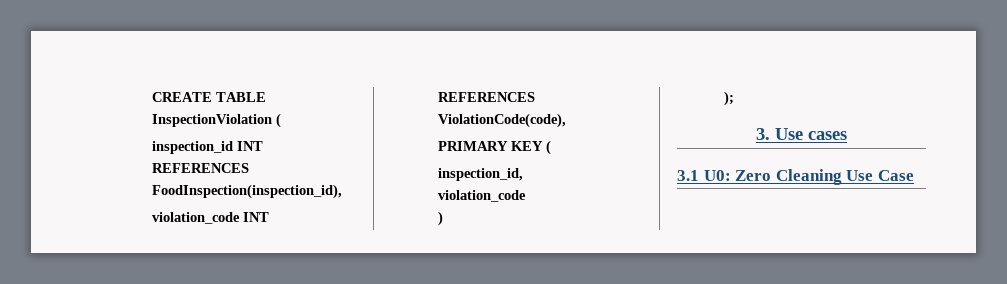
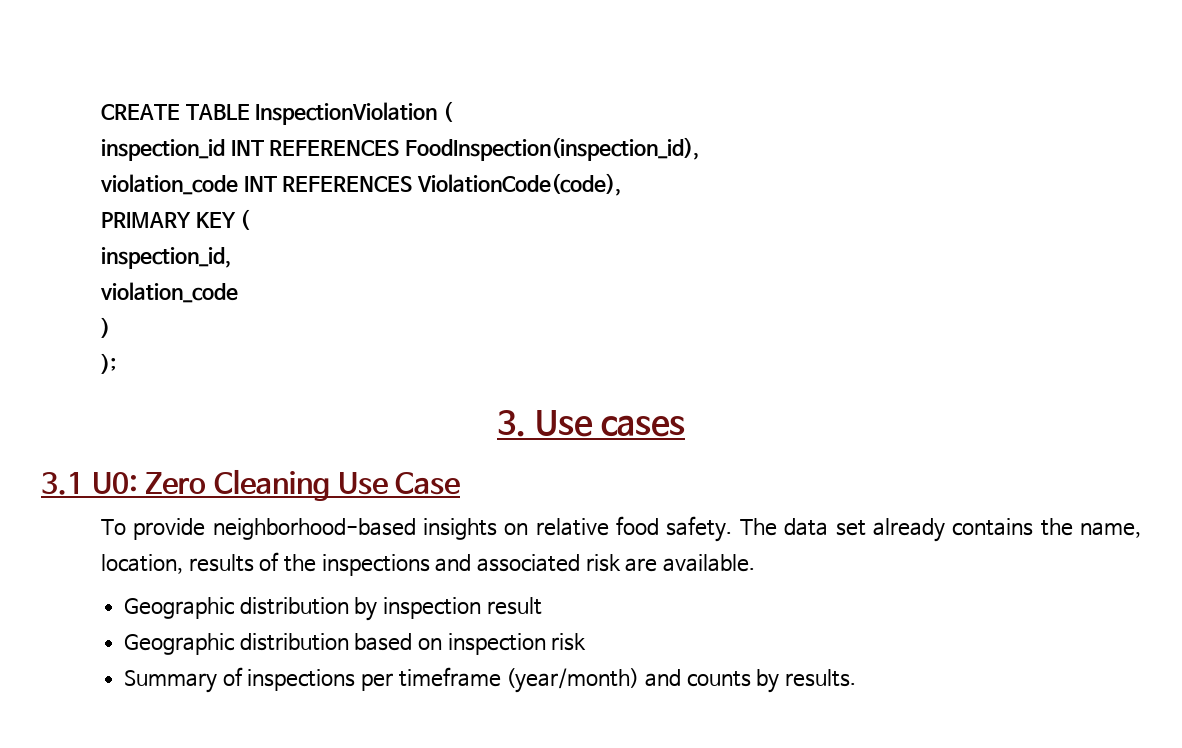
+ To provide neighborhood-based insights on relative food safety. The data set already contains the name, location, results of the inspections and associated risk are available.
+ Geographic distribution by inspection result
+ Geographic distribution based on inspection risk
+ Summary of inspections per timeframe (year/month) and counts by results.

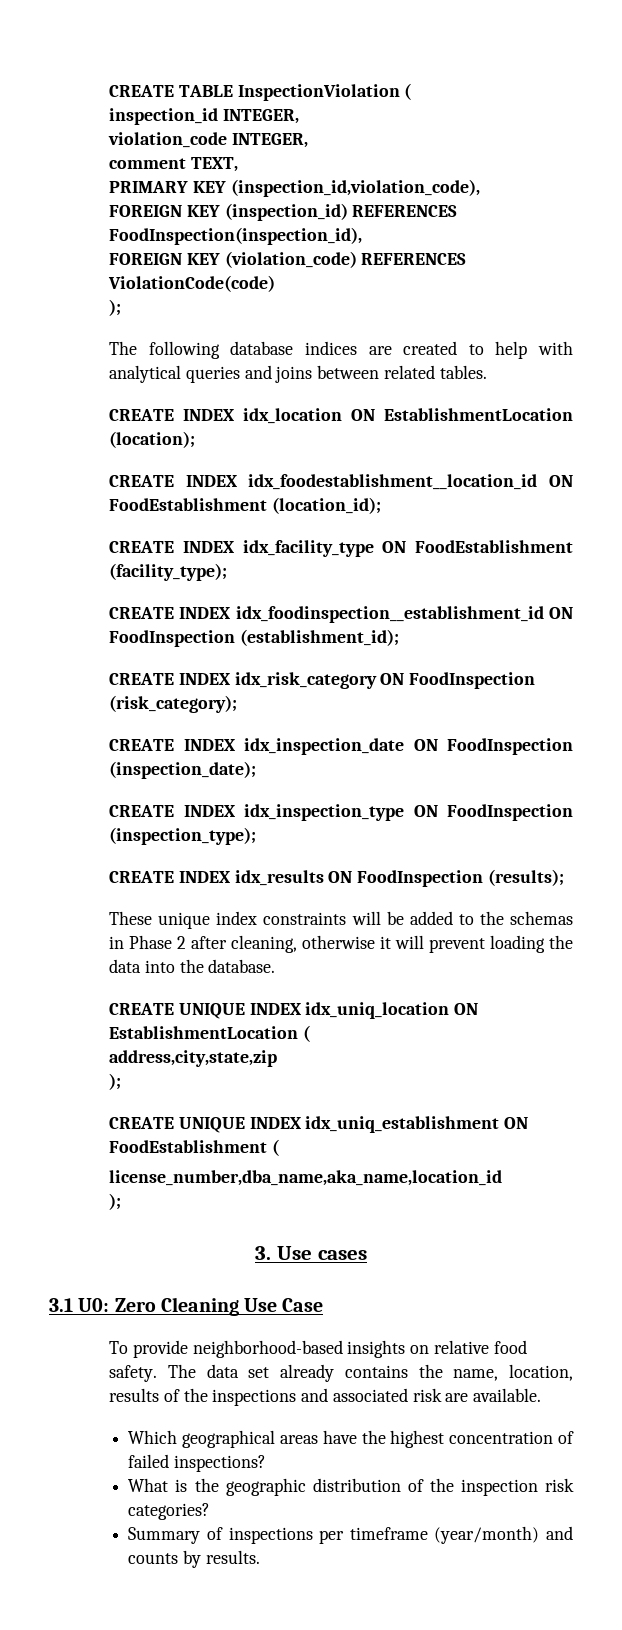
- inspection_id INT REFERENCES FoodInspection(inspection_id),
- violation_code INT REFERENCES ViolationCode(code),
- PRIMARY KEY (
- inspection_id,
- violation_code
- )
+ inspection_id INTEGER,
+ violation_code INTEGER,
+ comment TEXT,
+ PRIMARY KEY (inspection_id,violation_code),
+ FOREIGN KEY (inspection_id) REFERENCES FoodInspection(inspection_id),
+ FOREIGN KEY (violation_code) REFERENCES ViolationCode(code)
+ );
+ The following database indices are created to help with analytical queries and joins between related tables.
+ CREATE INDEX idx_location ON EstablishmentLocation (location);
+ CREATE INDEX idx_foodestablishment__location_id ON FoodEstablishment (location_id);
+ CREATE INDEX idx_facility_type ON FoodEstablishment (facility_type);
+ CREATE INDEX idx_foodinspection__establishment_id ON FoodInspection (establishment_id);
+ CREATE INDEX idx_risk_category ON FoodInspection (risk_category);
+ CREATE INDEX idx_inspection_date ON FoodInspection (inspection_date);
+ CREATE INDEX idx_inspection_type ON FoodInspection (inspection_type);
+ CREATE INDEX idx_results ON FoodInspection (results);
+ These unique index constraints will be added to the schemas in Phase 2 after cleaning, otherwise it will prevent loading the data into the database.
+ CREATE UNIQUE INDEX idx_uniq_location ON EstablishmentLocation (
+ address,city,state,zip
+ );
+ CREATE UNIQUE INDEX idx_uniq_establishment ON FoodEstablishment (
+ license_number,dba_name,aka_name,location_id
- Geographic distribution by inspection result
- Geographic distribution based on inspection risk
+ Which geographical areas have the highest concentration of failed inspections?
+ What is the geographic distribution of the inspection risk categories?

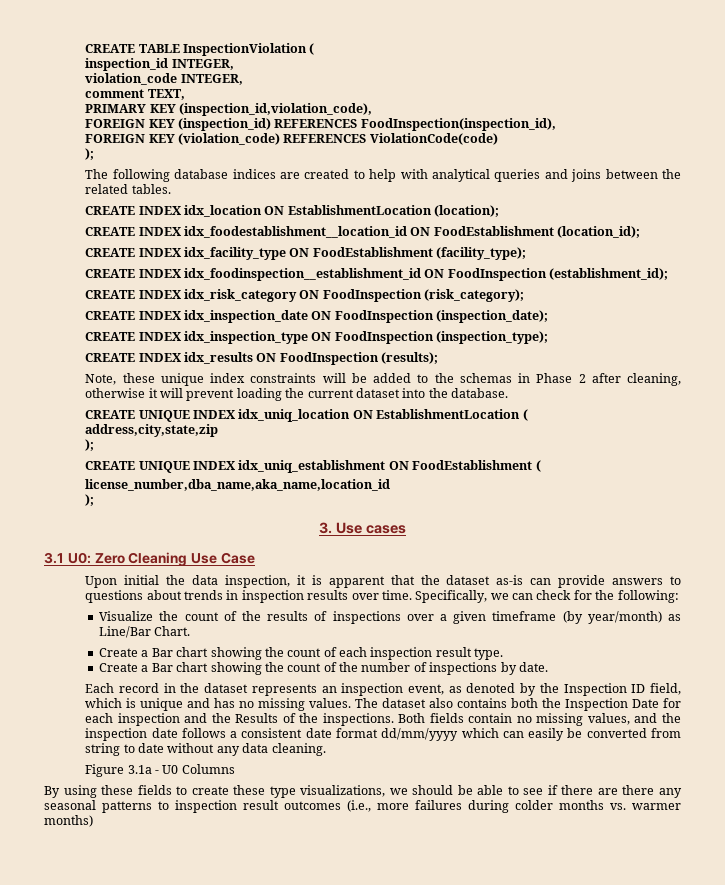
- The following database indices are created to help with analytical queries and joins between related tables.
+ The following database indices are created to help with analytical queries and joins between the related tables.
- These unique index constraints will be added to the schemas in Phase 2 after cleaning, otherwise it will prevent loading the data into the database.
+ Note, these unique index constraints will be added to the schemas in Phase 2 after cleaning, otherwise it will prevent loading the current dataset into the database.
- To provide neighborhood-based insights on relative food safety. The data set already contains the name, location, results of the inspections and associated risk are available.
- Which geographical areas have the highest concentration of failed inspections?
- What is the geographic distribution of the inspection risk categories?
- Summary of inspections per timeframe (year/month) and counts by results.
+ Upon initial the data inspection, it is apparent that the dataset as-is can provide answers to questions about trends in inspection results over time. Specifically, we can check for the following:
+ Visualize the count of the results of inspections over a given timeframe (by year/month) as Line/Bar Chart.
+ Create a Bar chart showing the count of each inspection result type.
+ Create a Bar chart showing the count of the number of inspections by date.
+ Each record in the dataset represents an inspection event, as denoted by the Inspection ID field, which is unique and has no missing values. The dataset also contains both the Inspection Date for each inspection and the Results of the inspections. Both fields contain no missing values, and the inspection date follows a consistent date format dd/mm/yyyy which can easily be converted from string to date without any data cleaning.
+ Figure 3.1a - U0 Columns
+ By using these fields to create these type visualizations, we should be able to see if there are there any seasonal patterns to inspection result outcomes (i.e., more failures during colder months vs. warmer months)

